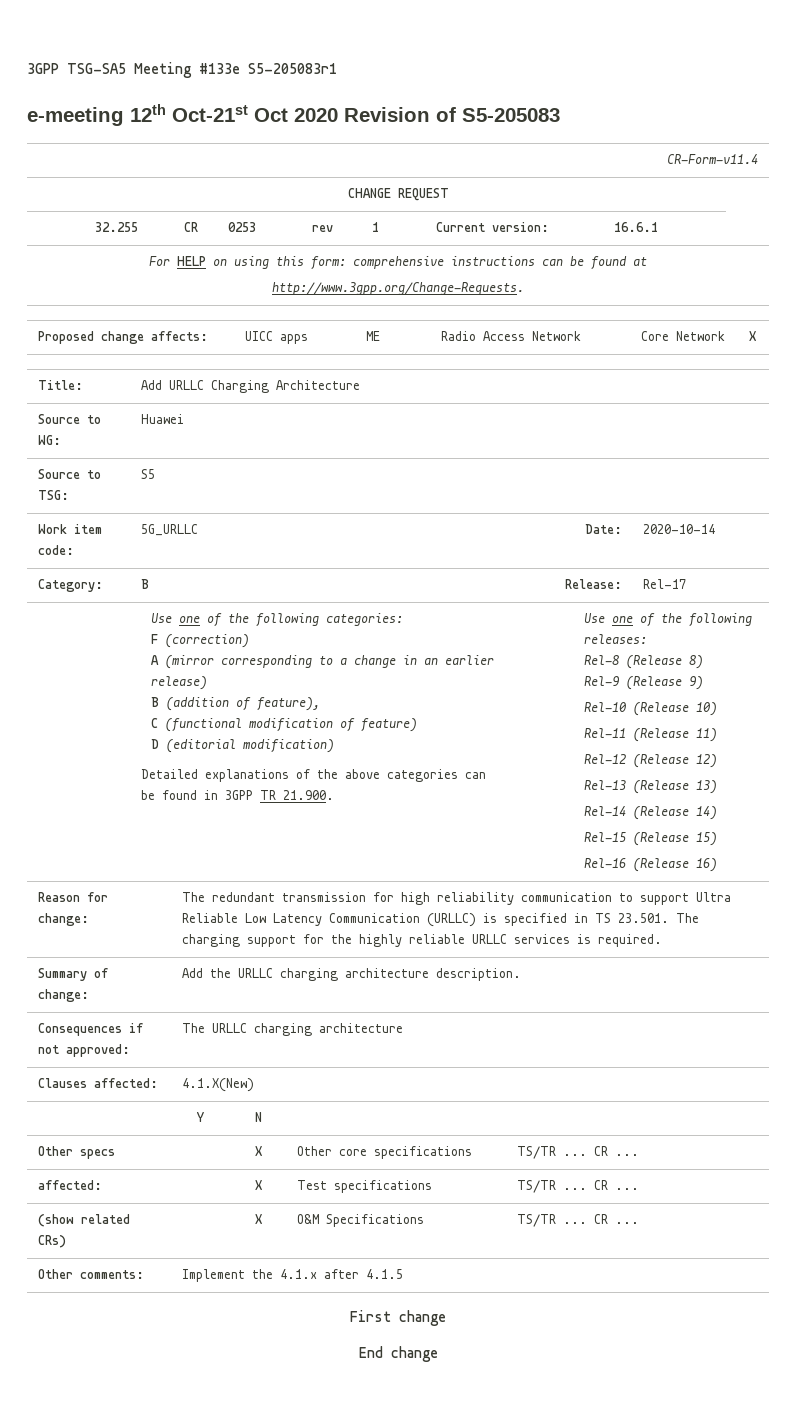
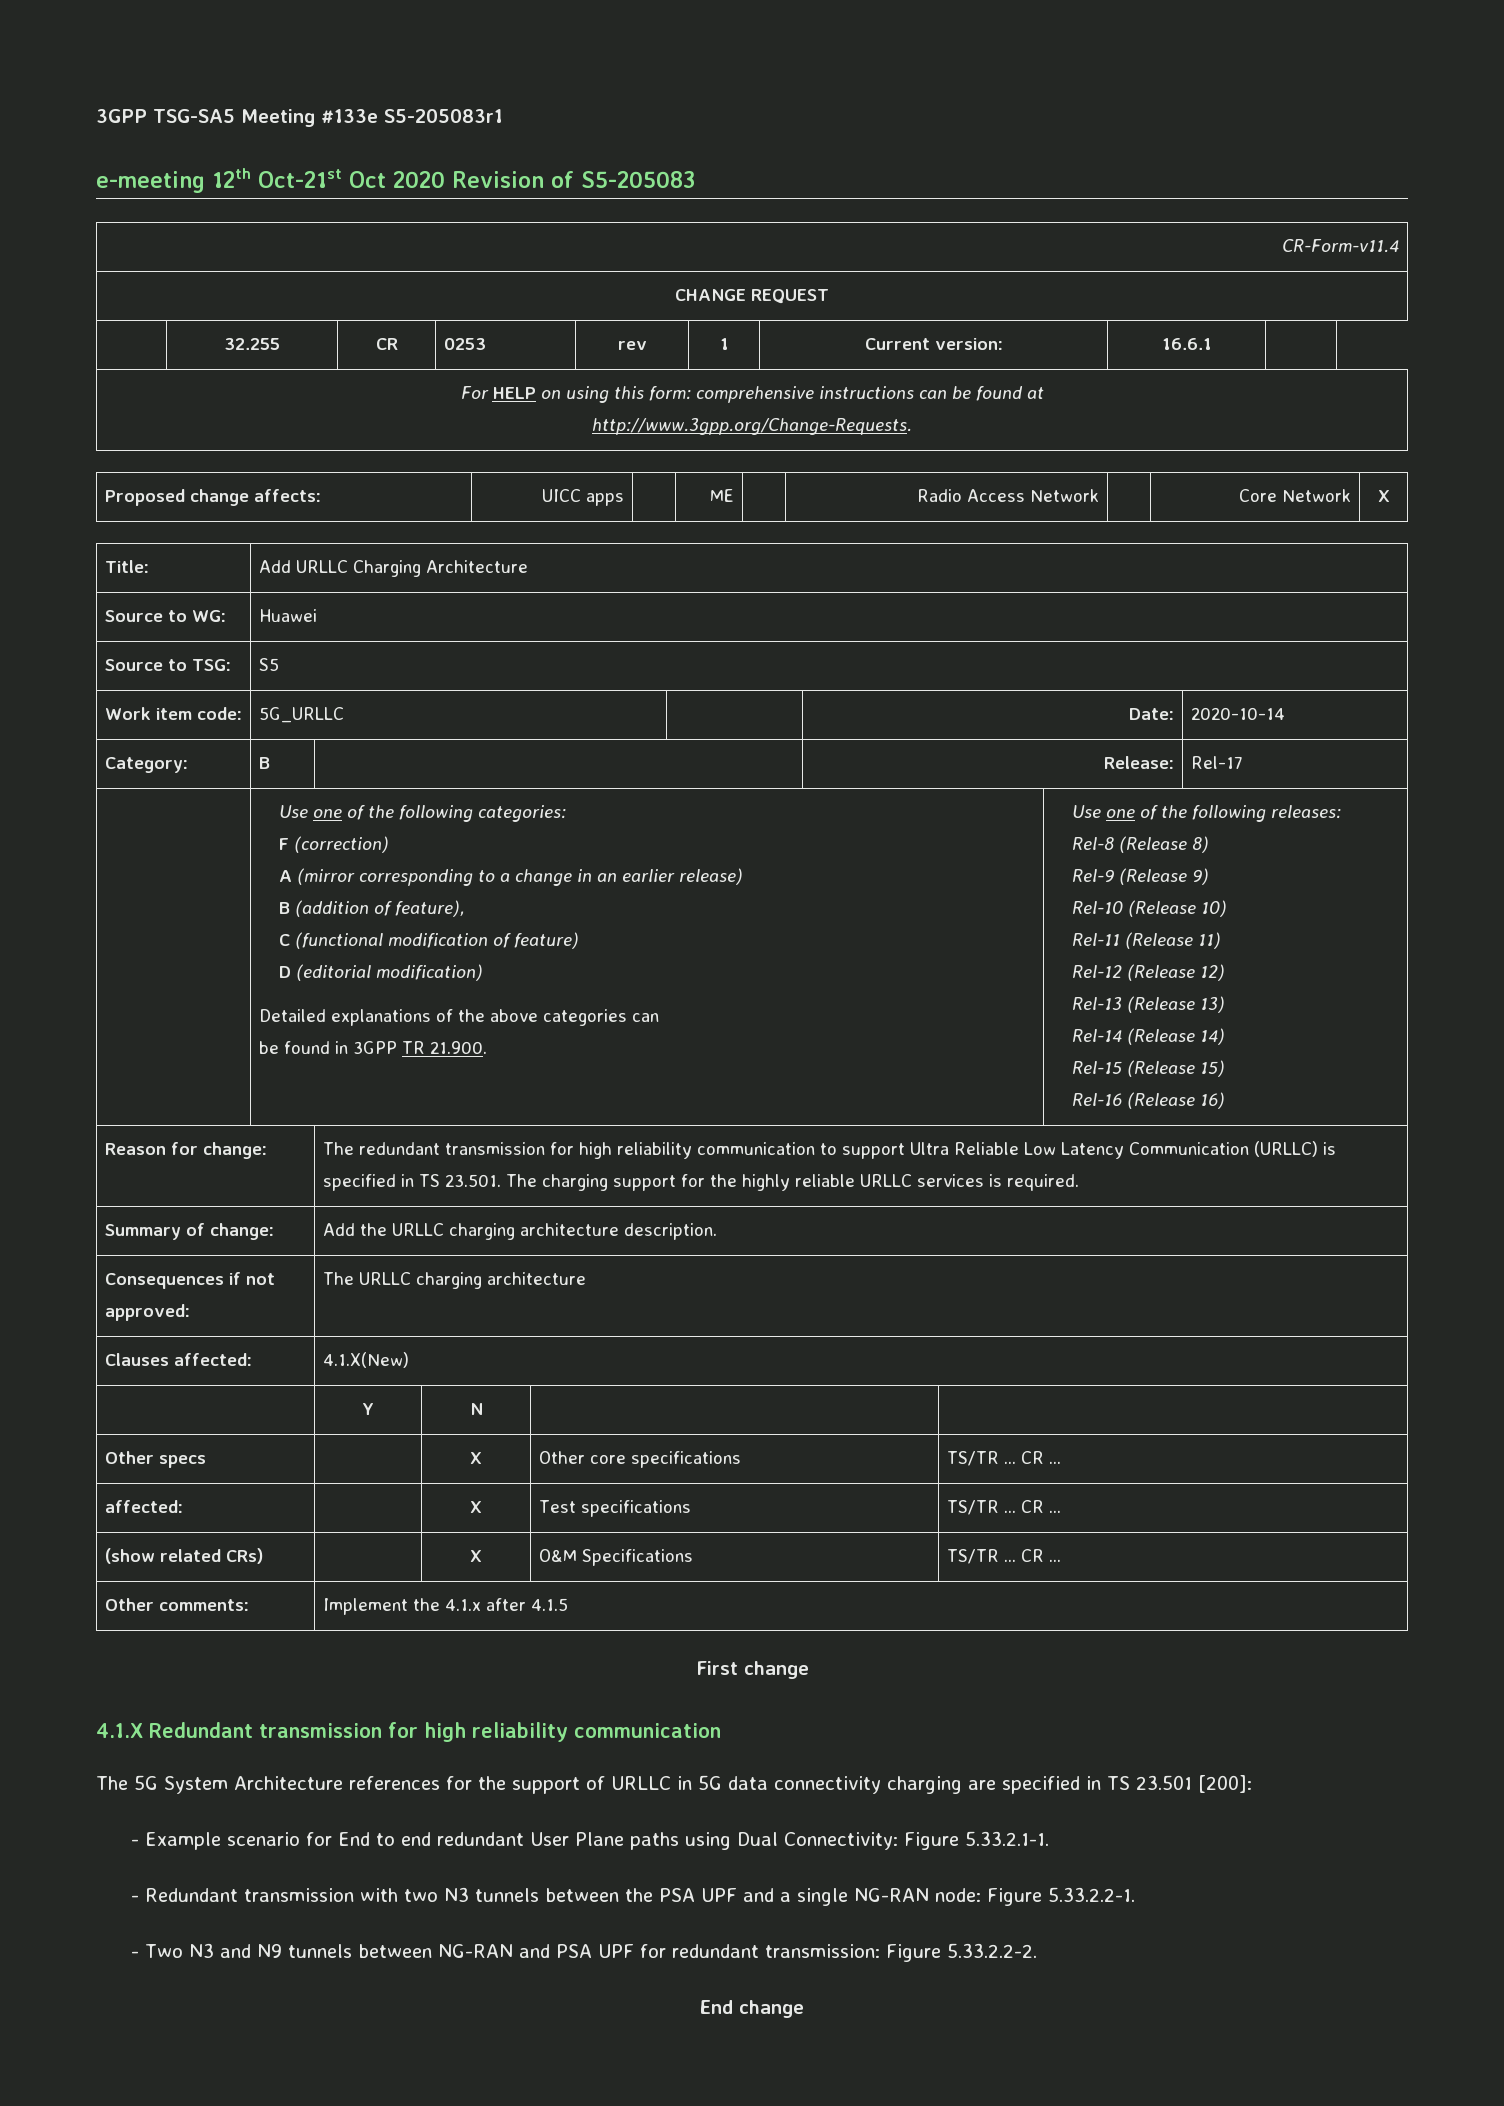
+ 4.1.X Redundant transmission for high reliability communication
+ The 5G System Architecture references for the support of URLLC in 5G data connectivity charging are specified in TS 23.501 [200]:
+ - Example scenario for End to end redundant User Plane paths using Dual Connectivity: Figure 5.33.2.1-1.
+ - Redundant transmission with two N3 tunnels between the PSA UPF and a single NG-RAN node: Figure 5.33.2.2-1.
+ - Two N3 and N9 tunnels between NG-RAN and PSA UPF for redundant transmission: Figure 5.33.2.2-2.

